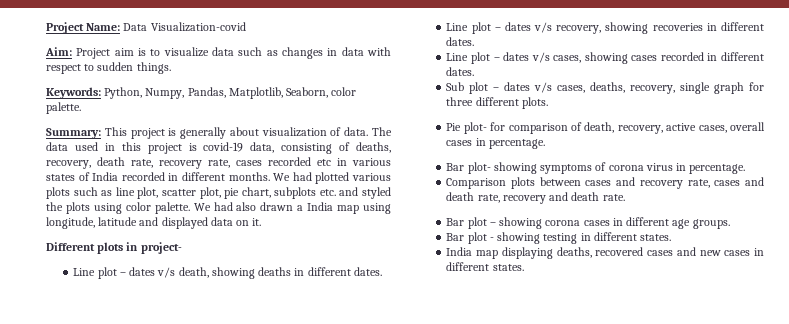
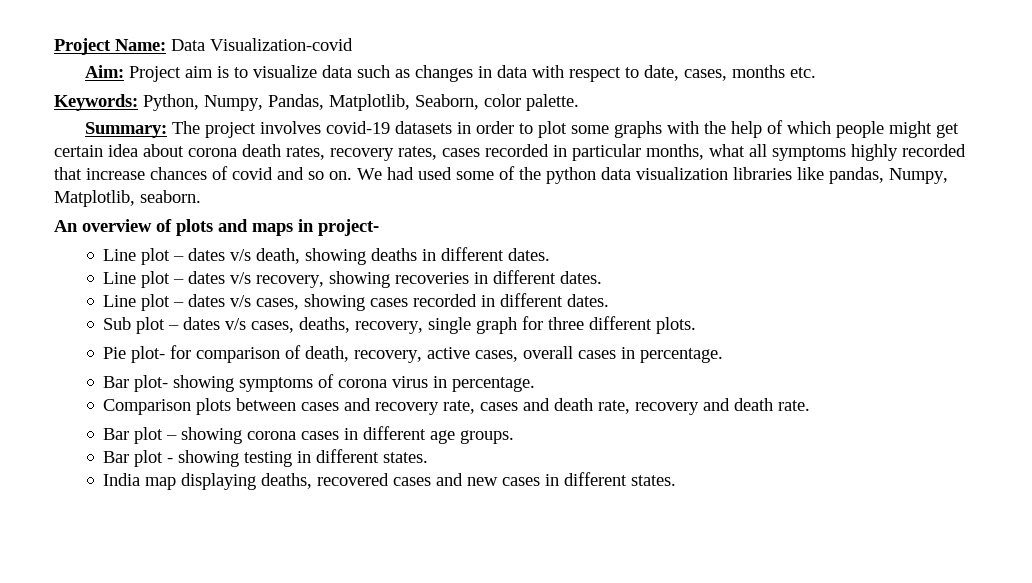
- Aim: Project aim is to visualize data such as changes in data with respect to sudden things.
+ Aim: Project aim is to visualize data such as changes in data with respect to date, cases, months etc.
- Summary: This project is generally about visualization of data. The data used in this project is covid-19 data, consisting of deaths, recovery, death rate, recovery rate, cases recorded etc in various states of India recorded in different months. We had plotted various plots such as line plot, scatter plot, pie chart, subplots etc. and styled the plots using color palette. We had also drawn a India map using longitude, latitude and displayed data on it.
- Different plots in project-
+ Summary: The project involves covid-19 datasets in order to plot some graphs with the help of which people might get certain idea about corona death rates, recovery rates, cases recorded in particular months, what all symptoms highly recorded that increase chances of covid and so on. We had used some of the python data visualization libraries like pandas, Numpy, Matplotlib, seaborn.
+ An overview of plots and maps in project-

